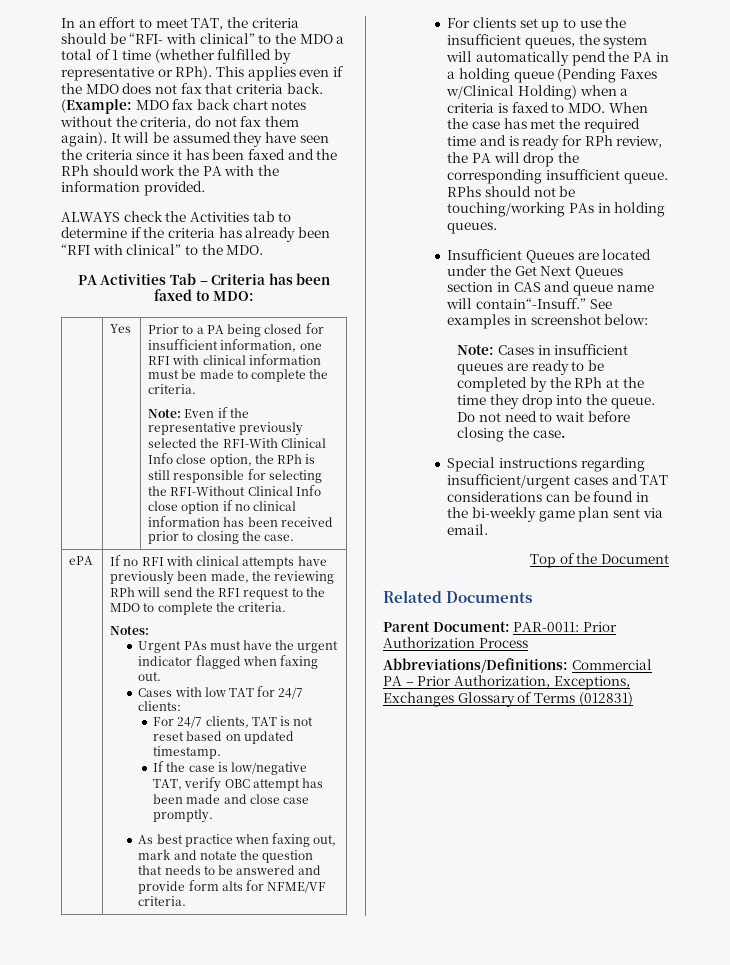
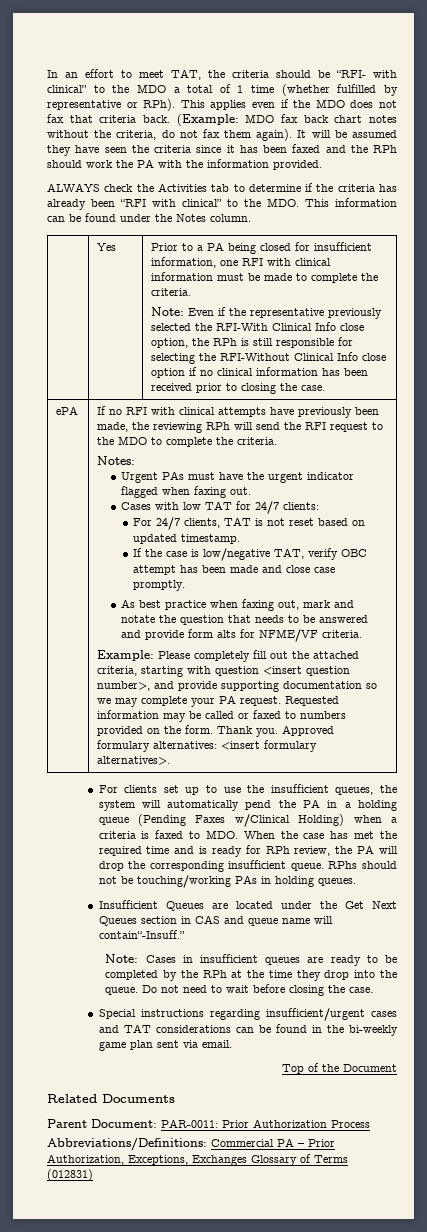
- ALWAYS check the Activities tab to determine if the criteria has already been “RFI with clinical” to the MDO.
- PA Activities Tab – Criteria has been faxed to MDO:
+ ALWAYS check the Activities tab to determine if the criteria has already been “RFI with clinical” to the MDO. This information can be found under the Notes column.
+ Example: Please completely fill out the attached criteria, starting with question <insert question number>, and provide supporting documentation so we may complete your PA request. Requested information may be called or faxed to numbers provided on the form. Thank you. Approved formulary alternatives: <insert formulary alternatives>.
- See examples in screenshot below:

